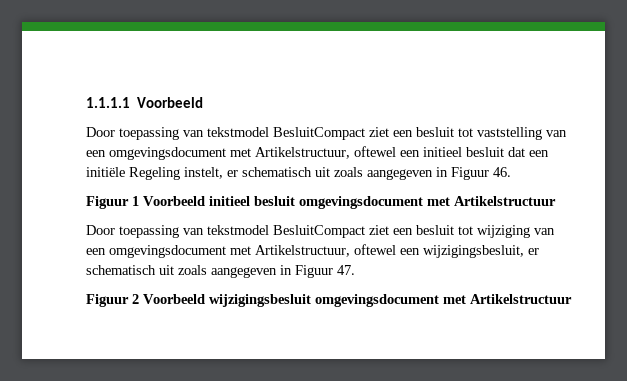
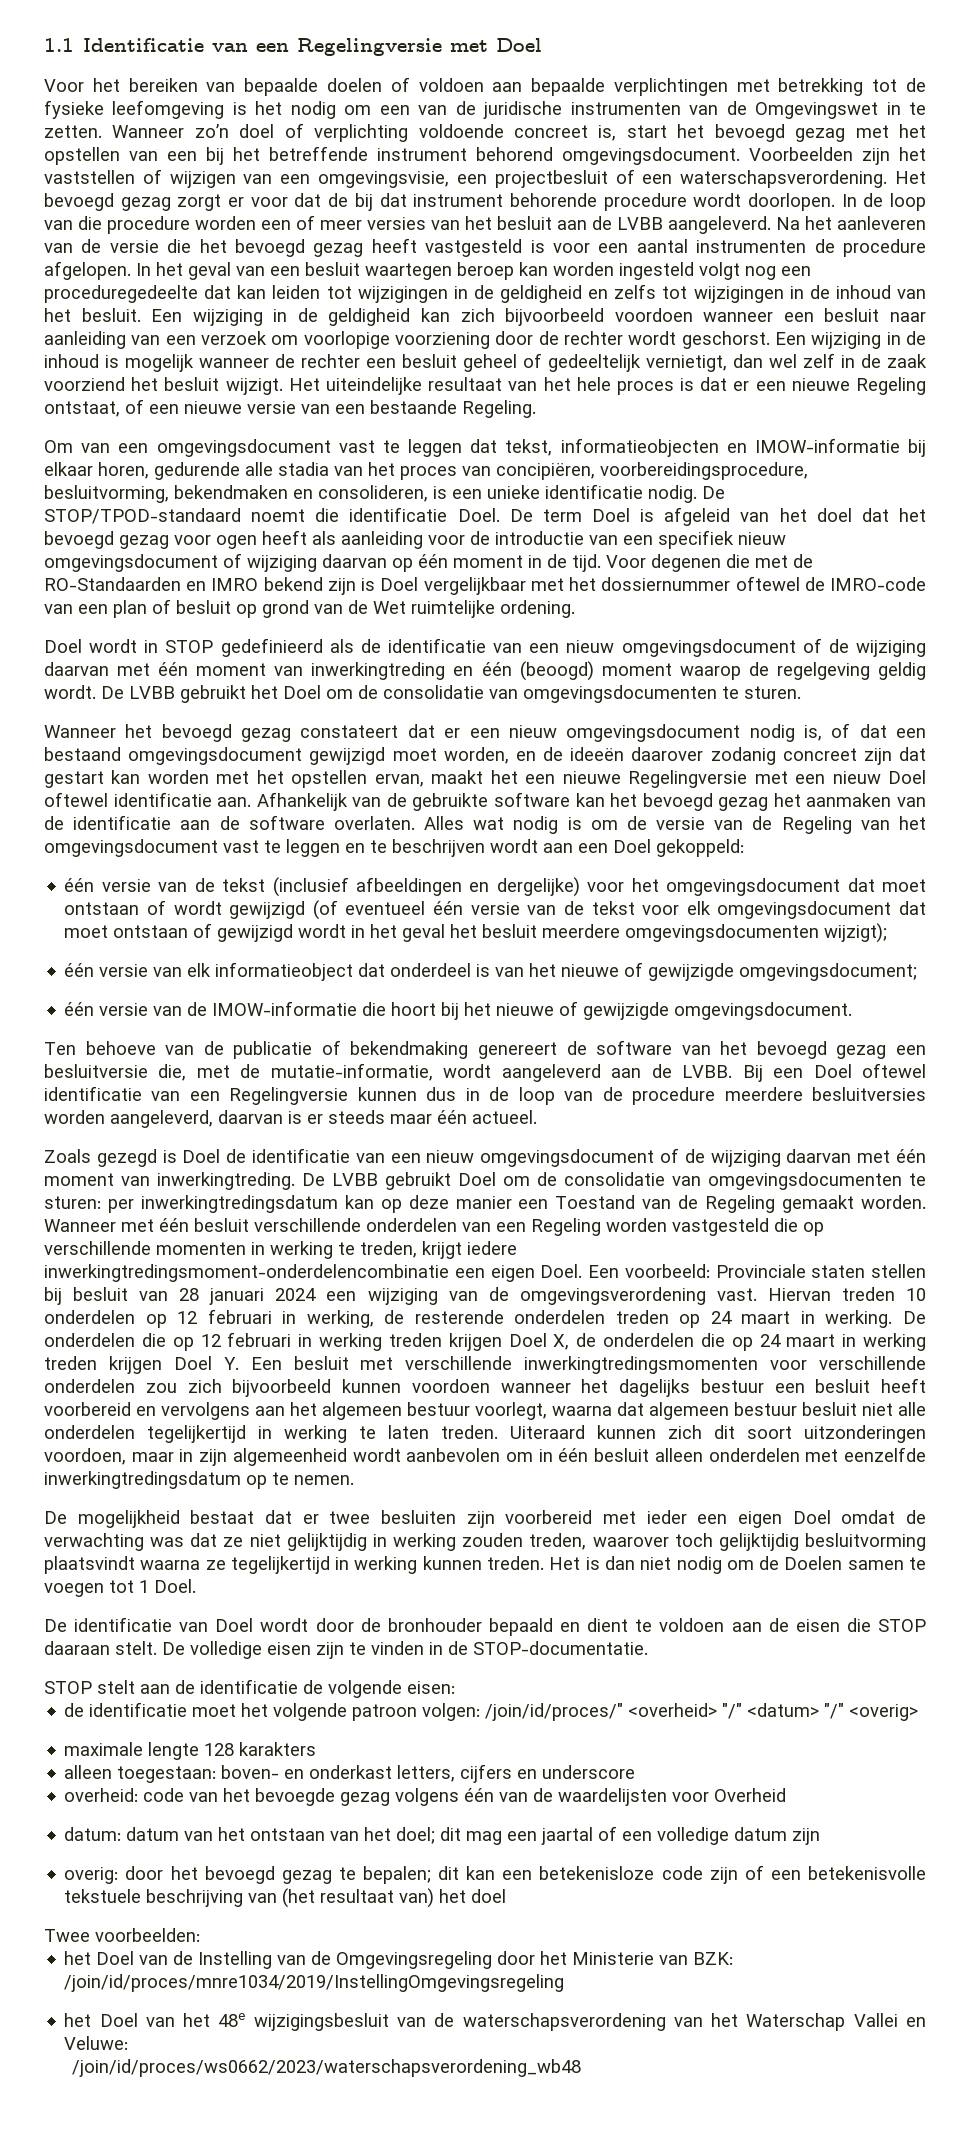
- 1.1.1.1 Voorbeeld
- Door toepassing van tekstmodel BesluitCompact ziet een besluit tot vaststelling van een omgevingsdocument met Artikelstructuur, oftewel een initieel besluit dat een initiële Regeling instelt, er schematisch uit zoals aangegeven in Figuur 46.
- Figuur 1 Voorbeeld initieel besluit omgevingsdocument met Artikelstructuur
- Door toepassing van tekstmodel BesluitCompact ziet een besluit tot wijziging van een omgevingsdocument met Artikelstructuur, oftewel een wijzigingsbesluit, er schematisch uit zoals aangegeven in Figuur 47.
- Figuur 2 Voorbeeld wijzigingsbesluit omgevingsdocument met Artikelstructuur
+ 1.1 Identificatie van een Regelingversie met Doel
+ Voor het bereiken van bepaalde doelen of voldoen aan bepaalde verplichtingen met betrekking tot de fysieke leefomgeving is het nodig om een van de juridische instrumenten van de Omgevingswet in te zetten. Wanneer zo’n doel of verplichting voldoende concreet is, start het bevoegd gezag met het opstellen van een bij het betreffende instrument behorend omgevingsdocument. Voorbeelden zijn het vaststellen of wijzigen van een omgevingsvisie, een projectbesluit of een waterschapsverordening. Het bevoegd gezag zorgt er voor dat de bij dat instrument behorende procedure wordt doorlopen. In de loop van die procedure worden een of meer versies van het besluit aan de LVBB aangeleverd. Na het aanleveren van de versie die het bevoegd gezag heeft vastgesteld is voor een aantal instrumenten de procedure afgelopen. In het geval van een besluit waartegen beroep kan worden ingesteld volgt nog een proceduregedeelte dat kan leiden tot wijzigingen in de geldigheid en zelfs tot wijzigingen in de inhoud van het besluit. Een wijziging in de geldigheid kan zich bijvoorbeeld voordoen wanneer een besluit naar aanleiding van een verzoek om voorlopige voorziening door de rechter wordt geschorst. Een wijziging in de inhoud is mogelijk wanneer de rechter een besluit geheel of gedeeltelijk vernietigt, dan wel zelf in de zaak voorziend het besluit wijzigt. Het uiteindelijke resultaat van het hele proces is dat er een nieuwe Regeling ontstaat, of een nieuwe versie van een bestaande Regeling.
+ Om van een omgevingsdocument vast te leggen dat tekst, informatieobjecten en IMOW-informatie bij elkaar horen, gedurende alle stadia van het proces van concipiëren, voorbereidingsprocedure, besluitvorming, bekendmaken en consolideren, is een unieke identificatie nodig. De STOP/TPOD-standaard noemt die identificatie Doel. De term Doel is afgeleid van het doel dat het bevoegd gezag voor ogen heeft als aanleiding voor de introductie van een specifiek nieuw omgevingsdocument of wijziging daarvan op één moment in de tijd. Voor degenen die met de RO-Standaarden en IMRO bekend zijn is Doel vergelijkbaar met het dossiernummer oftewel de IMRO-code van een plan of besluit op grond van de Wet ruimtelijke ordening.
+ Doel wordt in STOP gedefinieerd als de identificatie van een nieuw omgevingsdocument of de wijziging daarvan met één moment van inwerkingtreding en één (beoogd) moment waarop de regelgeving geldig wordt. De LVBB gebruikt het Doel om de consolidatie van omgevingsdocumenten te sturen.
+ Wanneer het bevoegd gezag constateert dat er een nieuw omgevingsdocument nodig is, of dat een bestaand omgevingsdocument gewijzigd moet worden, en de ideeën daarover zodanig concreet zijn dat gestart kan worden met het opstellen ervan, maakt het een nieuwe Regelingversie met een nieuw Doel oftewel identificatie aan. Afhankelijk van de gebruikte software kan het bevoegd gezag het aanmaken van de identificatie aan de software overlaten. Alles wat nodig is om de versie van de Regeling van het omgevingsdocument vast te leggen en te beschrijven wordt aan een Doel gekoppeld:
+ één versie van de tekst (inclusief afbeeldingen en dergelijke) voor het omgevingsdocument dat moet ontstaan of wordt gewijzigd (of eventueel één versie van de tekst voor elk omgevingsdocument dat moet ontstaan of gewijzigd wordt in het geval het besluit meerdere omgevingsdocumenten wijzigt);
+ één versie van elk informatieobject dat onderdeel is van het nieuwe of gewijzigde omgevingsdocument;
+ één versie van de IMOW-informatie die hoort bij het nieuwe of gewijzigde omgevingsdocument.
+ Ten behoeve van de publicatie of bekendmaking genereert de software van het bevoegd gezag een besluitversie die, met de mutatie-informatie, wordt aangeleverd aan de LVBB. Bij een Doel oftewel identificatie van een Regelingversie kunnen dus in de loop van de procedure meerdere besluitversies worden aangeleverd, daarvan is er steeds maar één actueel.
+ Zoals gezegd is Doel de identificatie van een nieuw omgevingsdocument of de wijziging daarvan met één moment van inwerkingtreding. De LVBB gebruikt Doel om de consolidatie van omgevingsdocumenten te sturen: per inwerkingtredingsdatum kan op deze manier een Toestand van de Regeling gemaakt worden. Wanneer met één besluit verschillende onderdelen van een Regeling worden vastgesteld die op verschillende momenten in werking te treden, krijgt iedere inwerkingtredingsmoment-onderdelencombinatie een eigen Doel. Een voorbeeld: Provinciale staten stellen bij besluit van 28 januari 2024 een wijziging van de omgevingsverordening vast. Hiervan treden 10 onderdelen op 12 februari in werking, de resterende onderdelen treden op 24 maart in werking. De onderdelen die op 12 februari in werking treden krijgen Doel X, de onderdelen die op 24 maart in werking treden krijgen Doel Y. Een besluit met verschillende inwerkingtredingsmomenten voor verschillende onderdelen zou zich bijvoorbeeld kunnen voordoen wanneer het dagelijks bestuur een besluit heeft voorbereid en vervolgens aan het algemeen bestuur voorlegt, waarna dat algemeen bestuur besluit niet alle onderdelen tegelijkertijd in werking te laten treden. Uiteraard kunnen zich dit soort uitzonderingen voordoen, maar in zijn algemeenheid wordt aanbevolen om in één besluit alleen onderdelen met eenzelfde inwerkingtredingsdatum op te nemen.
+ De mogelijkheid bestaat dat er twee besluiten zijn voorbereid met ieder een eigen Doel omdat de verwachting was dat ze niet gelijktijdig in werking zouden treden, waarover toch gelijktijdig besluitvorming plaatsvindt waarna ze tegelijkertijd in werking kunnen treden. Het is dan niet nodig om de Doelen samen te voegen tot 1 Doel.
+ De identificatie van Doel wordt door de bronhouder bepaald en dient te voldoen aan de eisen die STOP daaraan stelt. De volledige eisen zijn te vinden in de STOP-documentatie.
+ STOP stelt aan de identificatie de volgende eisen:
+ de identificatie moet het volgende patroon volgen: /join/id/proces/" <overheid> "/" <datum> "/" <overig>
+ maximale lengte 128 karakters
+ alleen toegestaan: boven- en onderkast letters, cijfers en underscore
+ overheid: code van het bevoegde gezag volgens één van de waardelijsten voor Overheid
+ datum: datum van het ontstaan van het doel; dit mag een jaartal of een volledige datum zijn
+ overig: door het bevoegd gezag te bepalen; dit kan een betekenisloze code zijn of een betekenisvolle tekstuele beschrijving van (het resultaat van) het doel
+ Twee voorbeelden:
+ het Doel van de Instelling van de Omgevingsregeling door het Ministerie van BZK: /join/id/proces/mnre1034/2019/InstellingOmgevingsregeling
+ het Doel van het 48e wijzigingsbesluit van de waterschapsverordening van het Waterschap Vallei en Veluwe:
+ /join/id/proces/ws0662/2023/waterschapsverordening_wb48

